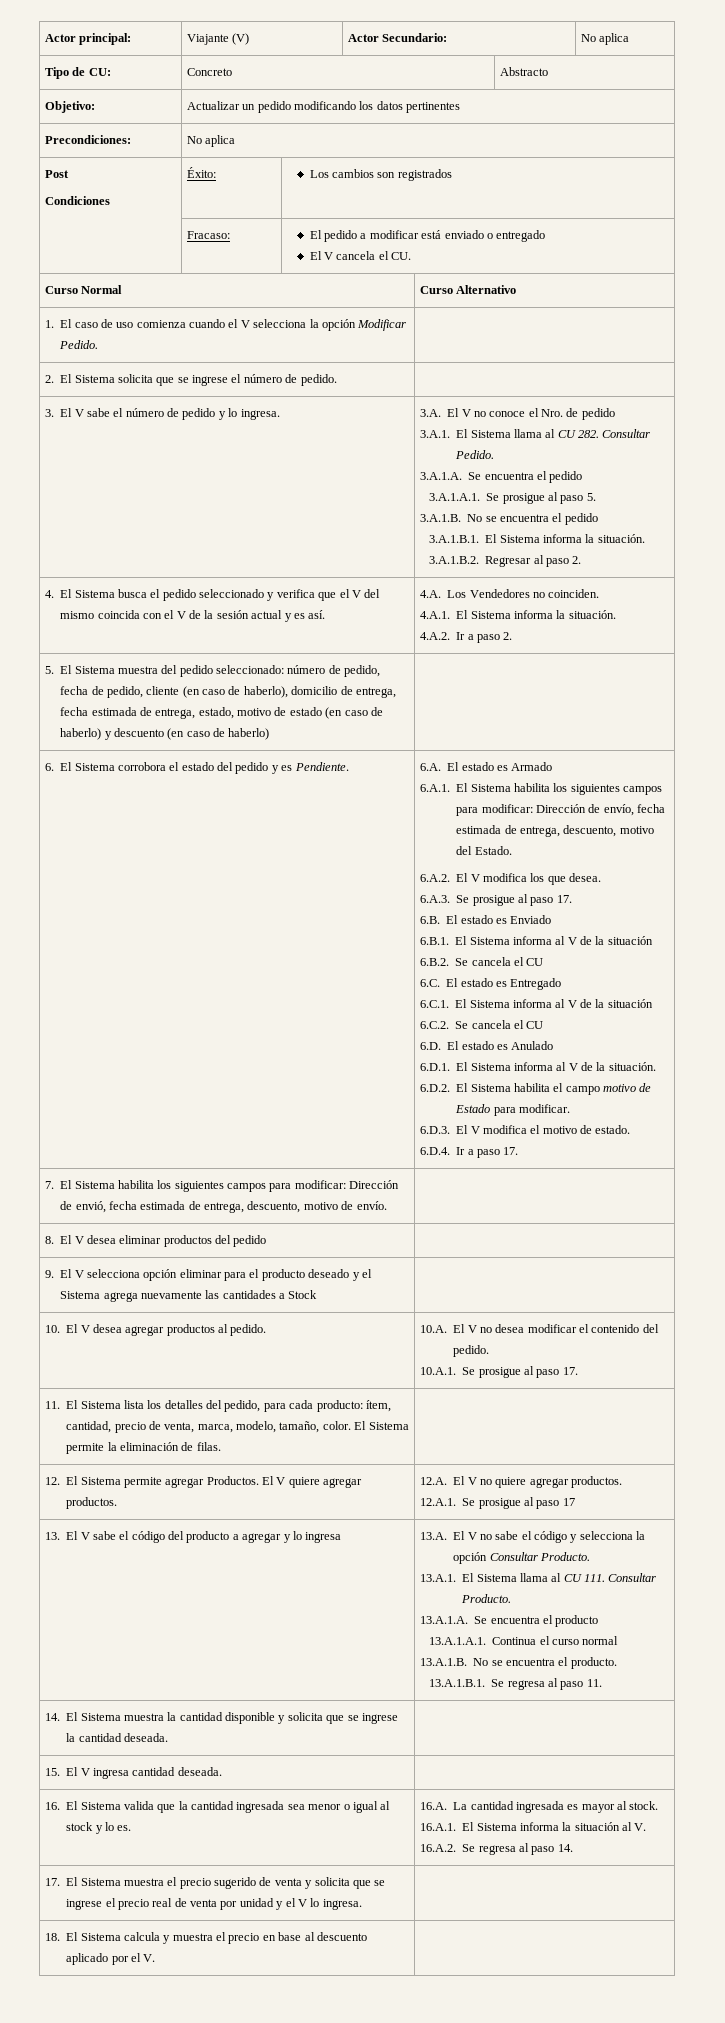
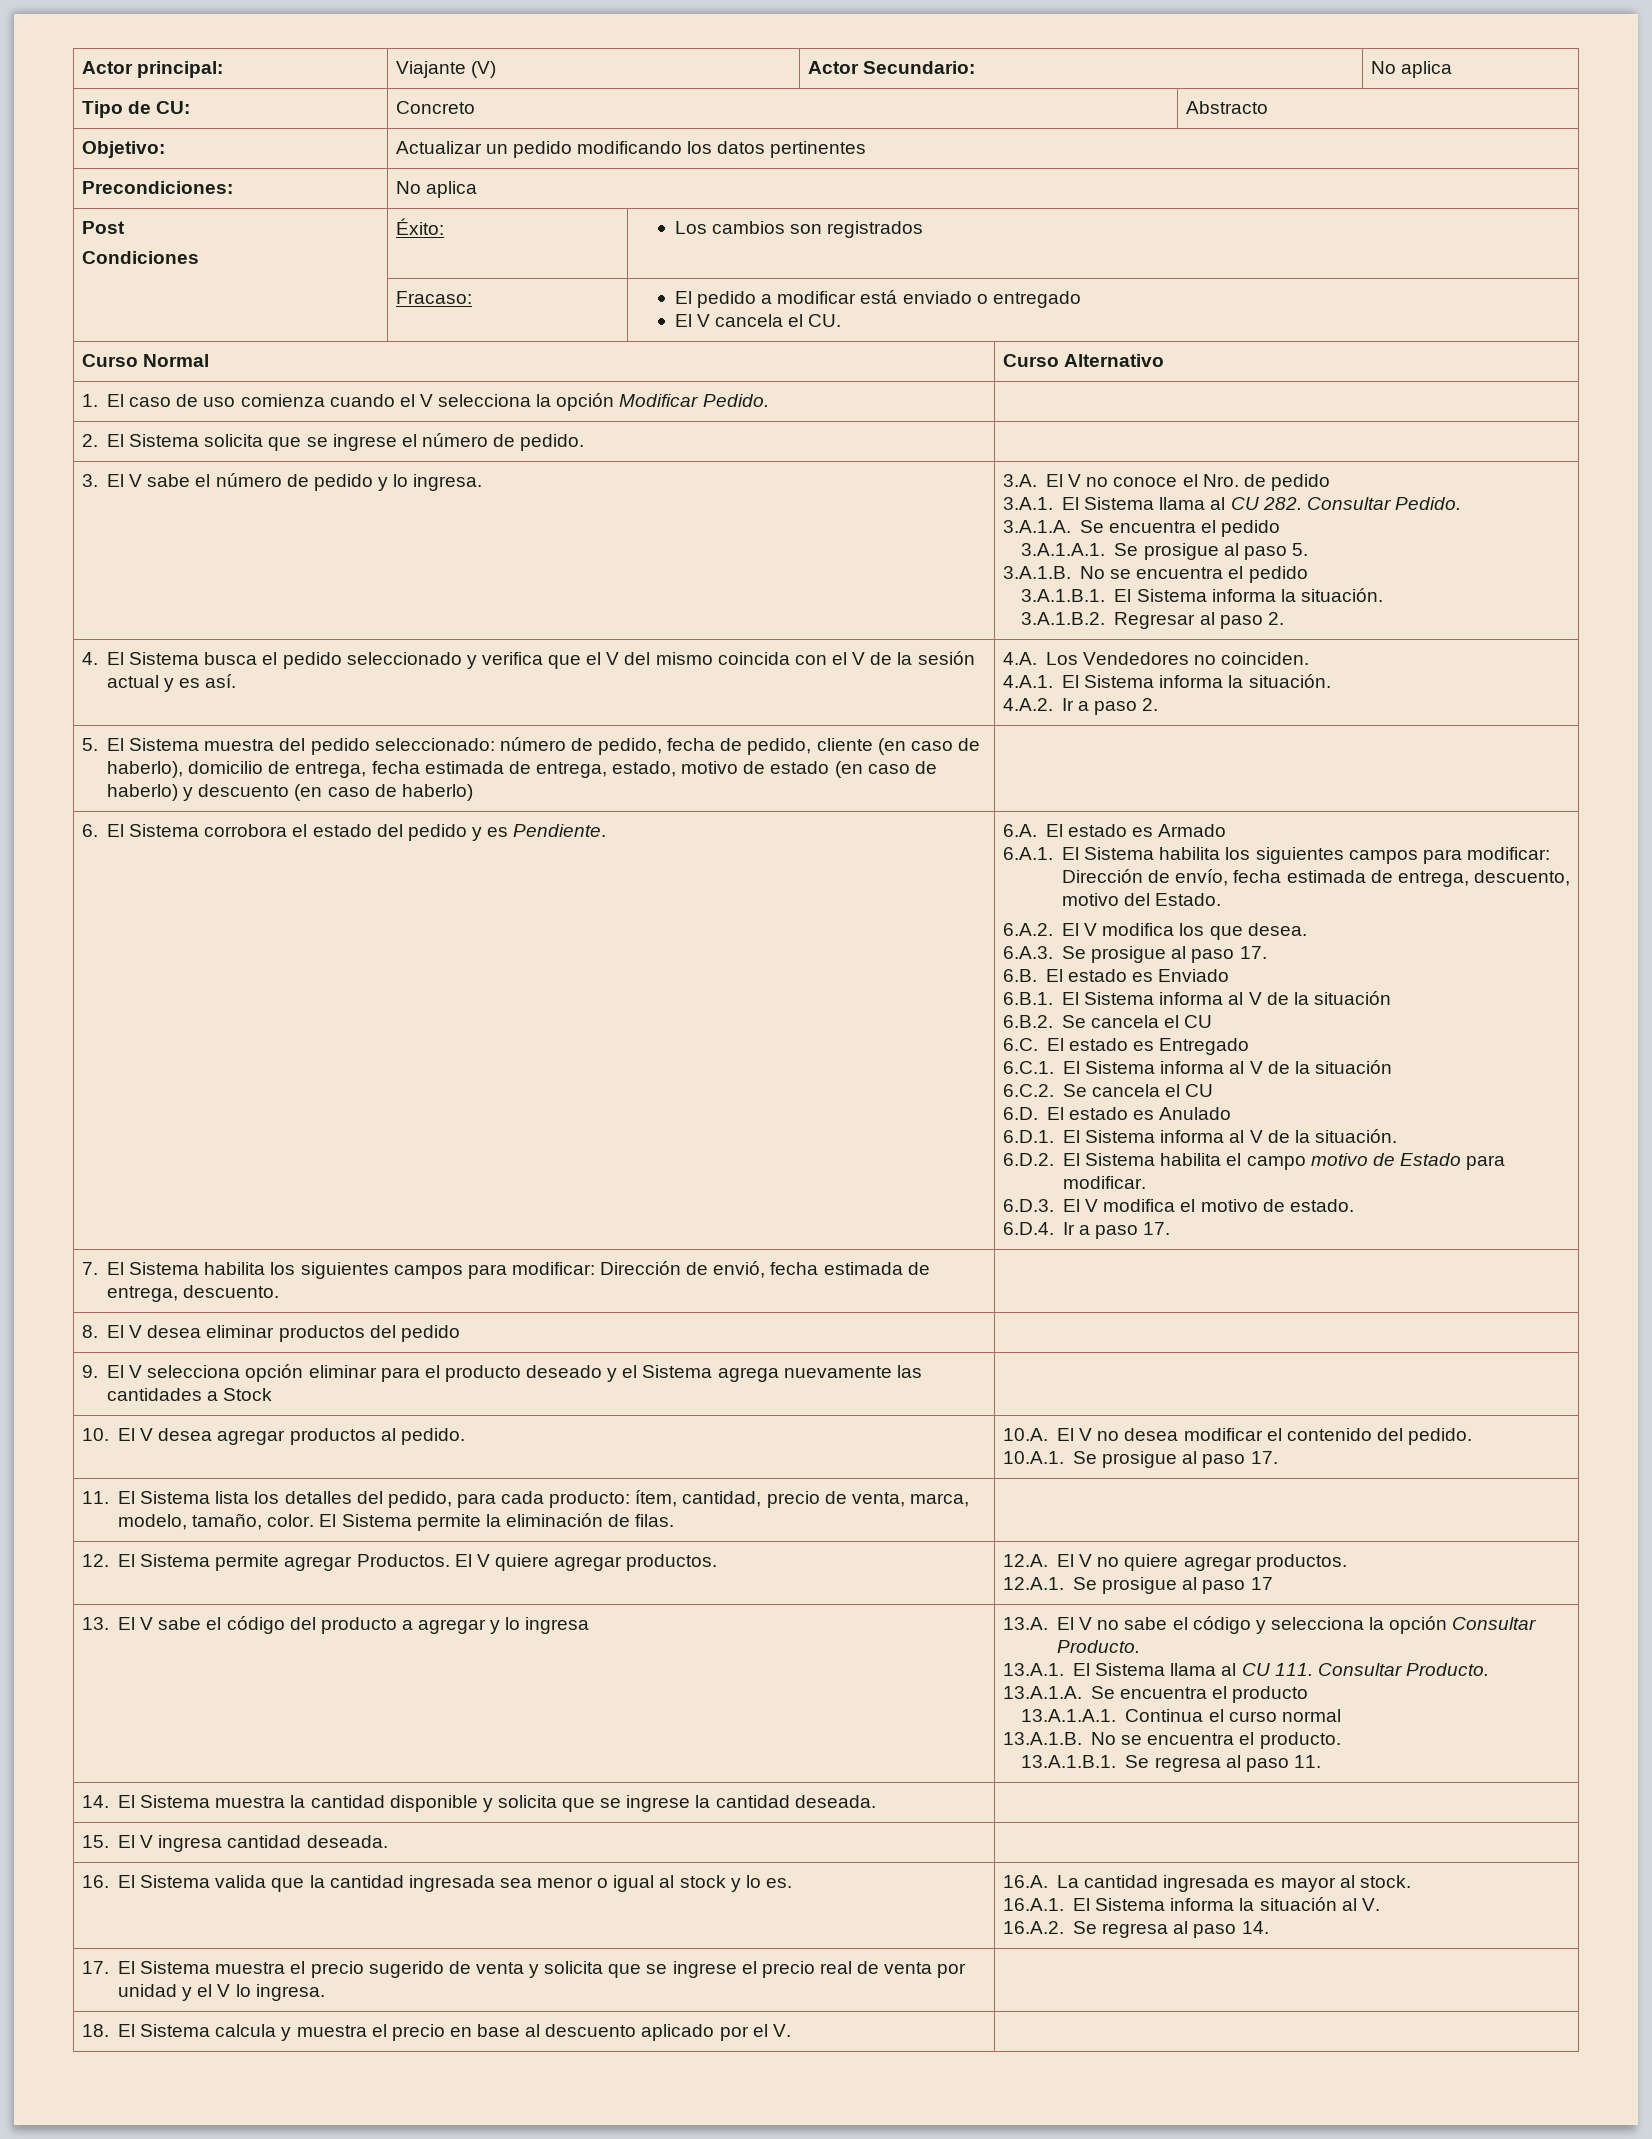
- 7. El Sistema habilita los siguientes campos para modificar: Dirección de envió, fecha estimada de entrega, descuento, motivo de envío. |
+ 7. El Sistema habilita los siguientes campos para modificar: Dirección de envió, fecha estimada de entrega, descuento. |

